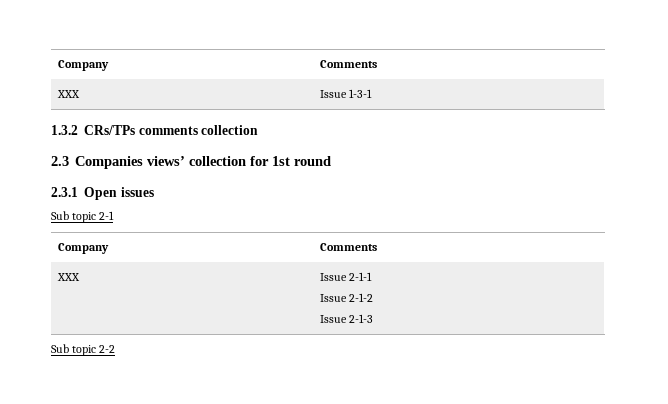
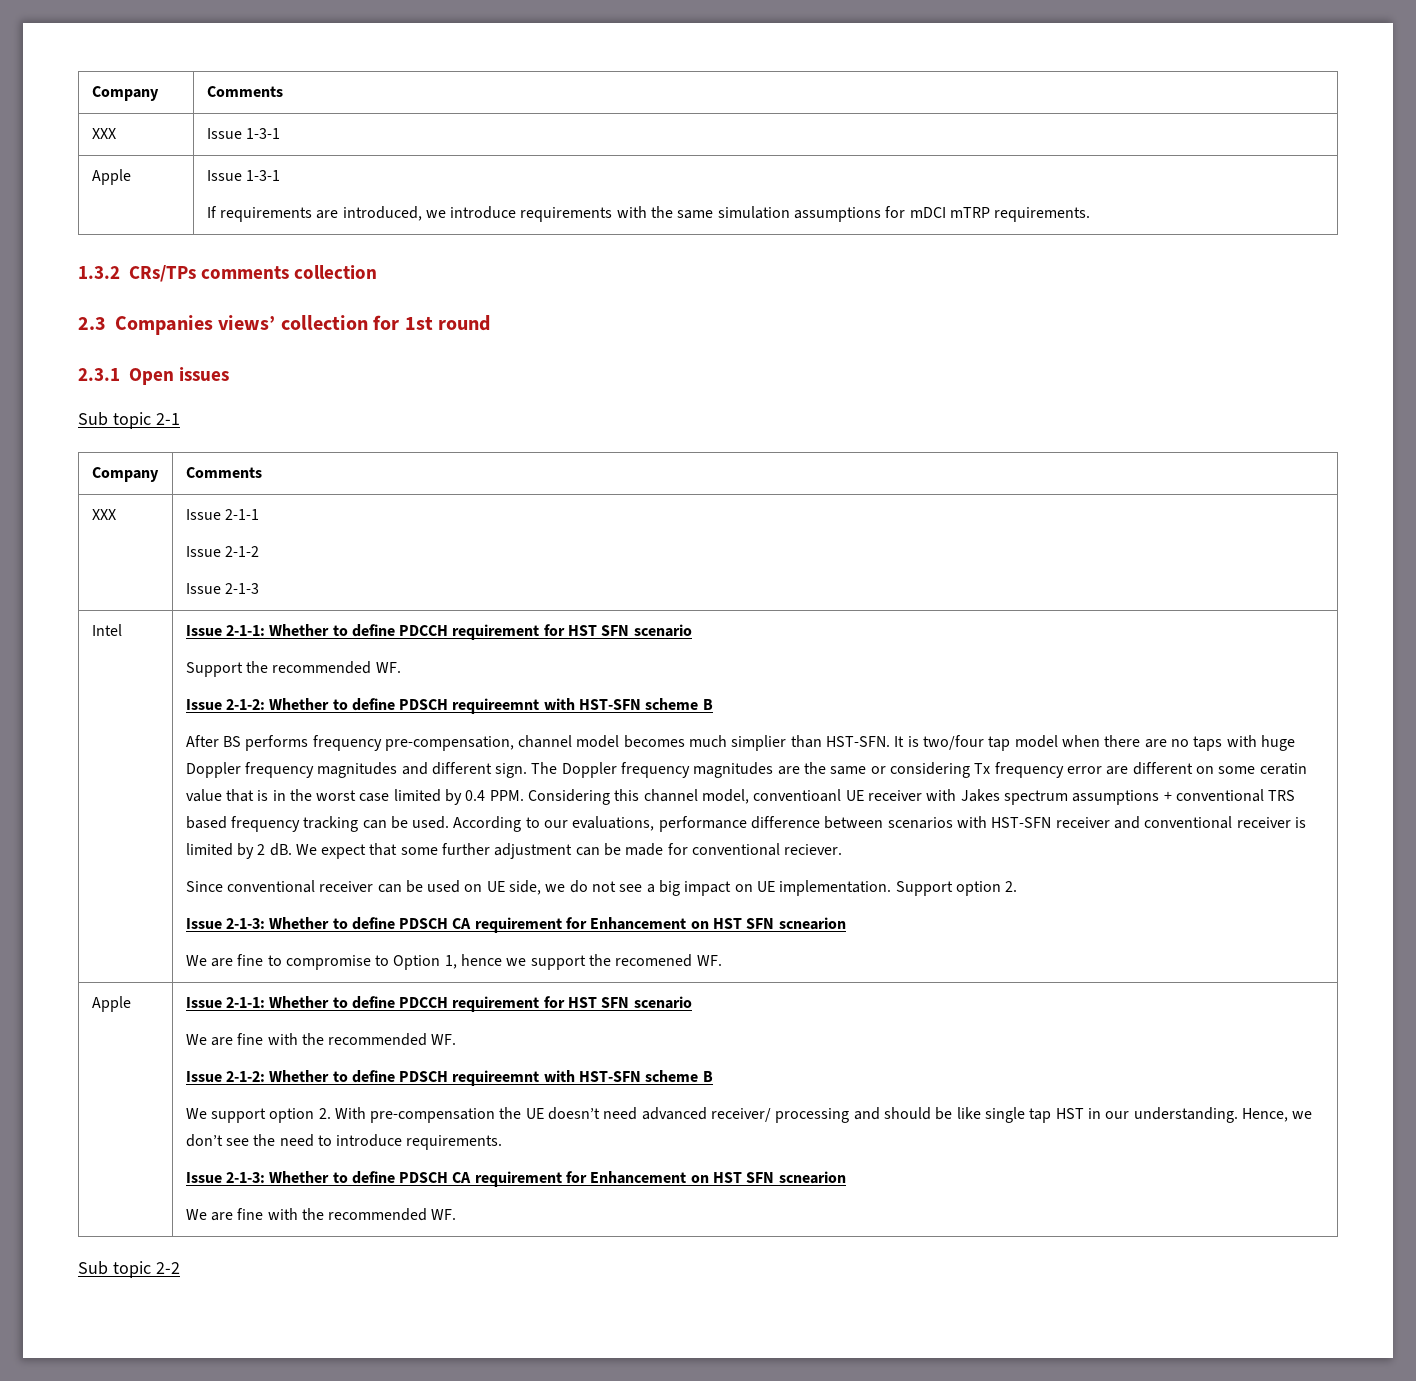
+ Apple | Issue 1-3-1
+ If requirements are introduced, we introduce requirements with the same simulation assumptions for mDCI mTRP requirements.
+ Intel | Issue 2-1-1: Whether to define PDCCH requirement for HST SFN scenario
+ Support the recommended WF.
+ Issue 2-1-2: Whether to define PDSCH requireemnt with HST-SFN scheme B
+ After BS performs frequency pre-compensation, channel model becomes much simplier than HST-SFN. It is two/four tap model when there are no taps with huge Doppler frequency magnitudes and different sign. The Doppler frequency magnitudes are the same or considering Tx frequency error are different on some ceratin value that is in the worst case limited by 0.4 PPM. Considering this channel model, conventioanl UE receiver with Jakes spectrum assumptions + conventional TRS based frequency tracking can be used. According to our evaluations, performance difference between scenarios with HST-SFN receiver and conventional receiver is limited by 2 dB. We expect that some further adjustment can be made for conventional reciever.
+ Since conventional receiver can be used on UE side, we do not see a big impact on UE implementation. Support option 2.
+ Issue 2-1-3: Whether to define PDSCH CA requirement for Enhancement on HST SFN scnearion
+ We are fine to compromise to Option 1, hence we support the recomened WF.
+ Apple | Issue 2-1-1: Whether to define PDCCH requirement for HST SFN scenario
+ We are fine with the recommended WF.
+ Issue 2-1-2: Whether to define PDSCH requireemnt with HST-SFN scheme B
+ We support option 2. With pre-compensation the UE doesn’t need advanced receiver/ processing and should be like single tap HST in our understanding. Hence, we don’t see the need to introduce requirements.
+ Issue 2-1-3: Whether to define PDSCH CA requirement for Enhancement on HST SFN scnearion
+ We are fine with the recommended WF.

